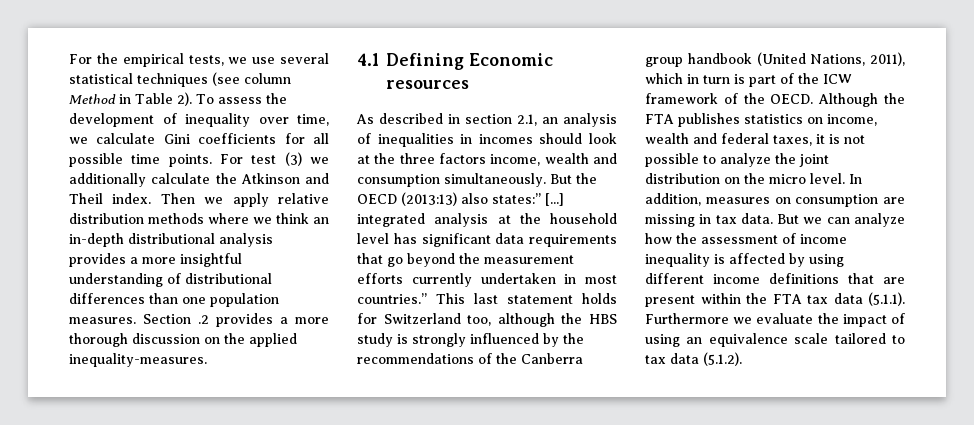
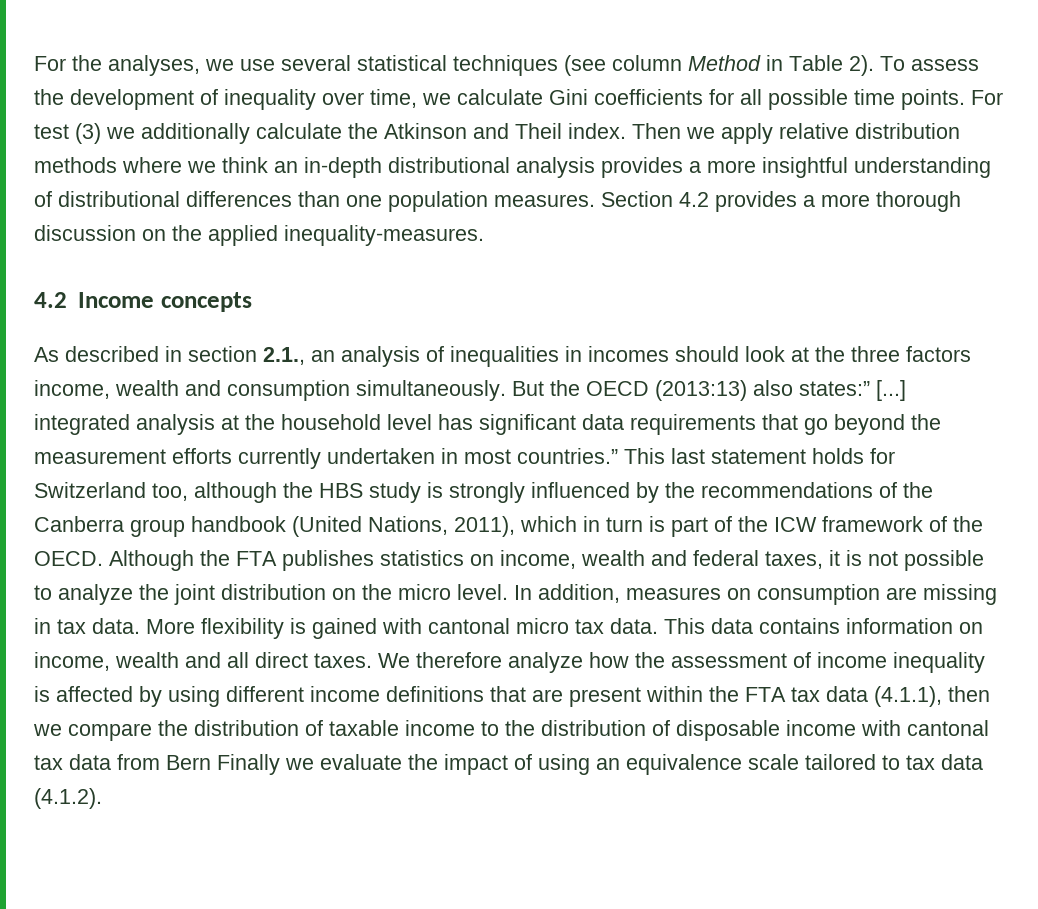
- For the empirical tests, we use several statistical techniques (see column Method in Table 2).
+ For the analyses, we use several statistical techniques (see column Method in Table 2).
- Section .2 provides a more thorough discussion on the applied inequality-measures.
+ Section 4.2 provides a more thorough discussion on the applied inequality-measures.
- 4.1 Defining Economic resources
+ 4.2 Income concepts
- As described in section 2.1, an analysis of inequalities in incomes should look at the three factors income, wealth and consumption simultaneously.
+ As described in section 2.1., an analysis of inequalities in incomes should look at the three factors income, wealth and consumption simultaneously.
- But we can analyze how the assessment of income inequality is affected by using different income definitions that are present within the FTA tax data (5.1.1). Furthermore we evaluate the impact of using an equivalence scale tailored to tax data (5.1.2).
+ More flexibility is gained with cantonal micro tax data. This data contains information on income, wealth and all direct taxes. We therefore analyze how the assessment of income inequality is affected by using different income definitions that are present within the FTA tax data (4.1.1), then we compare the distribution of taxable income to the distribution of disposable income with cantonal tax data from Bern Finally we evaluate the impact of using an equivalence scale tailored to tax data (4.1.2).

